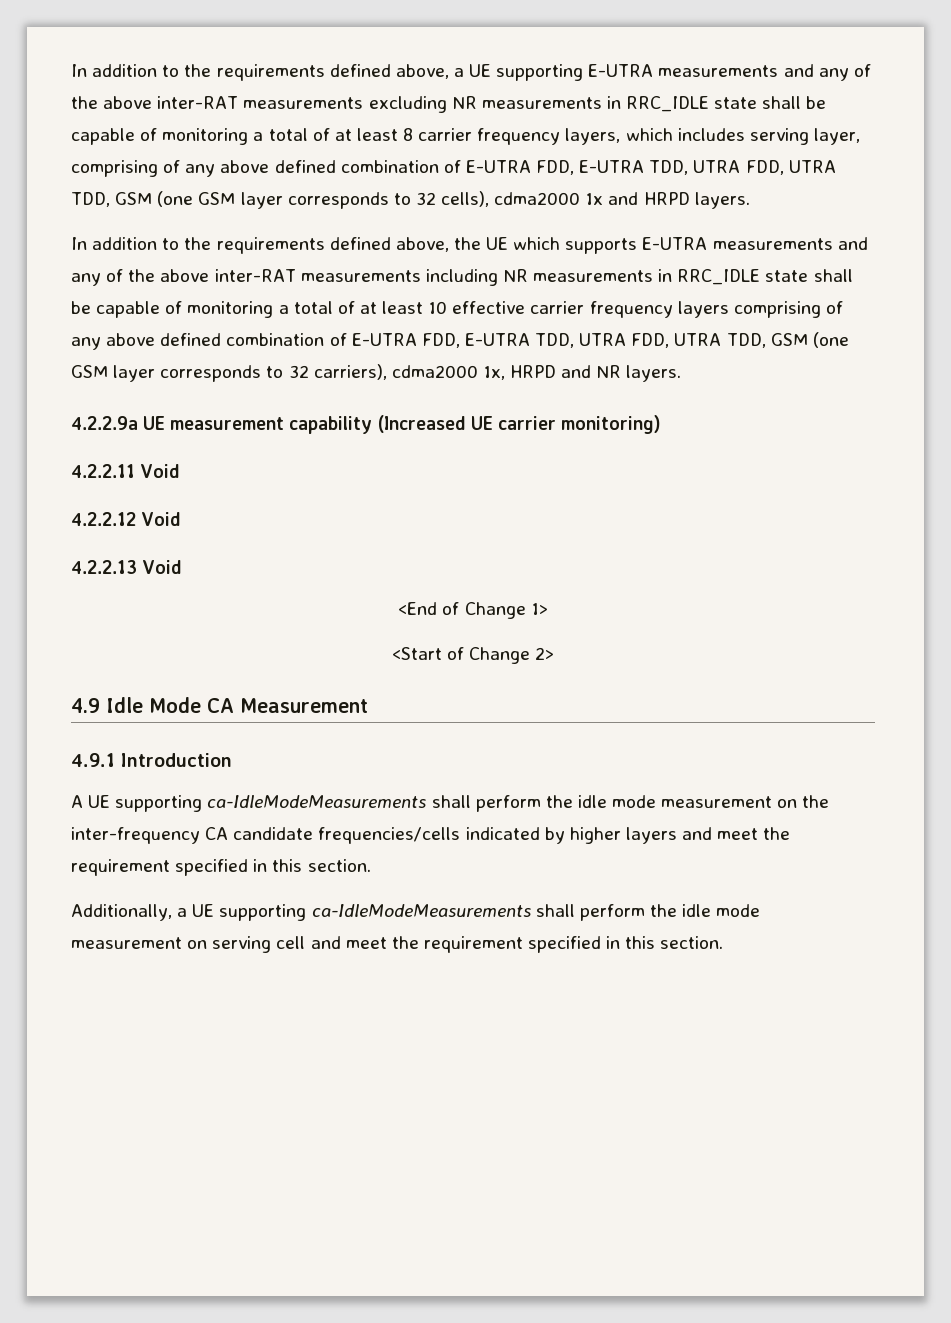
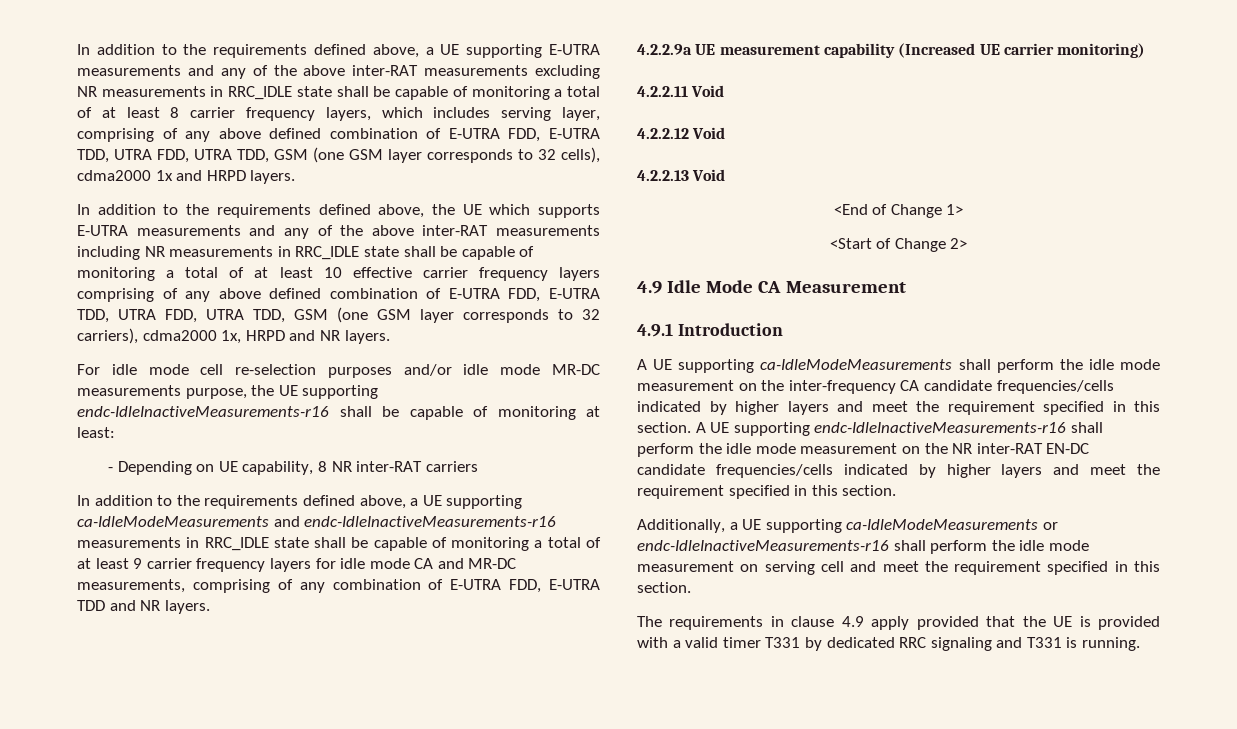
+ For idle mode cell re-selection purposes and/or idle mode MR-DC measurements purpose, the UE supporting endc-IdleInactiveMeasurements-r16 shall be capable of monitoring at least:
+ - Depending on UE capability, 8 NR inter-RAT carriers
+ In addition to the requirements defined above, a UE supporting ca-IdleModeMeasurements and endc-IdleInactiveMeasurements-r16 measurements in RRC_IDLE state shall be capable of monitoring a total of at least 9 carrier frequency layers for idle mode CA and MR-DC measurements, comprising of any combination of E-UTRA FDD, E-UTRA TDD and NR layers.
+ A UE supporting endc-IdleInactiveMeasurements-r16 shall perform the idle mode measurement on the NR inter-RAT EN-DC candidate frequencies/cells indicated by higher layers and meet the requirement specified in this section.
- Additionally, a UE supporting ca-IdleModeMeasurements shall perform the idle mode measurement on serving cell and meet the requirement specified in this section.
+ Additionally, a UE supporting ca-IdleModeMeasurements or endc-IdleInactiveMeasurements-r16 shall perform the idle mode measurement on serving cell and meet the requirement specified in this section.
+ The requirements in clause 4.9 apply provided that the UE is provided with a valid timer T331 by dedicated RRC signaling and T331 is running.

